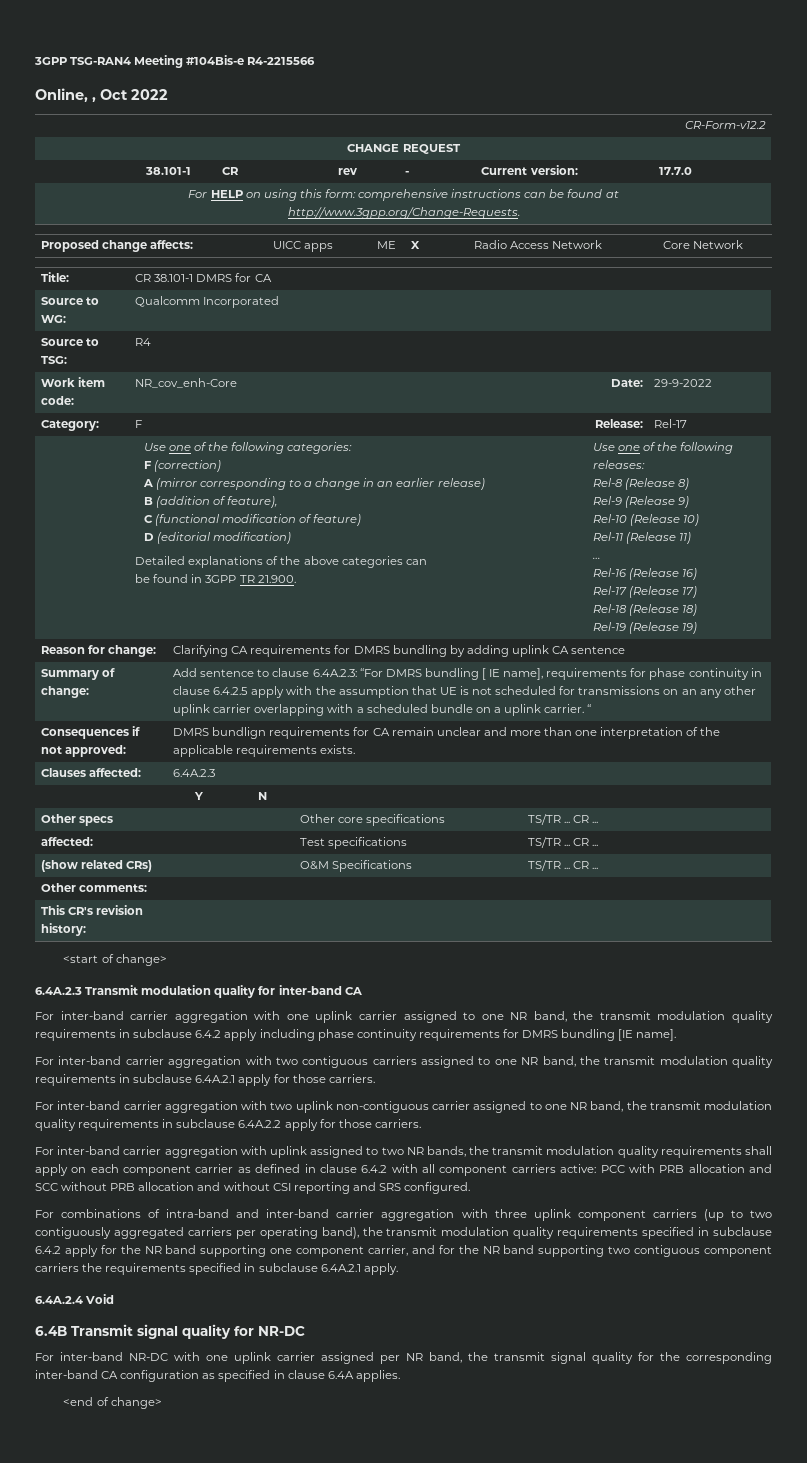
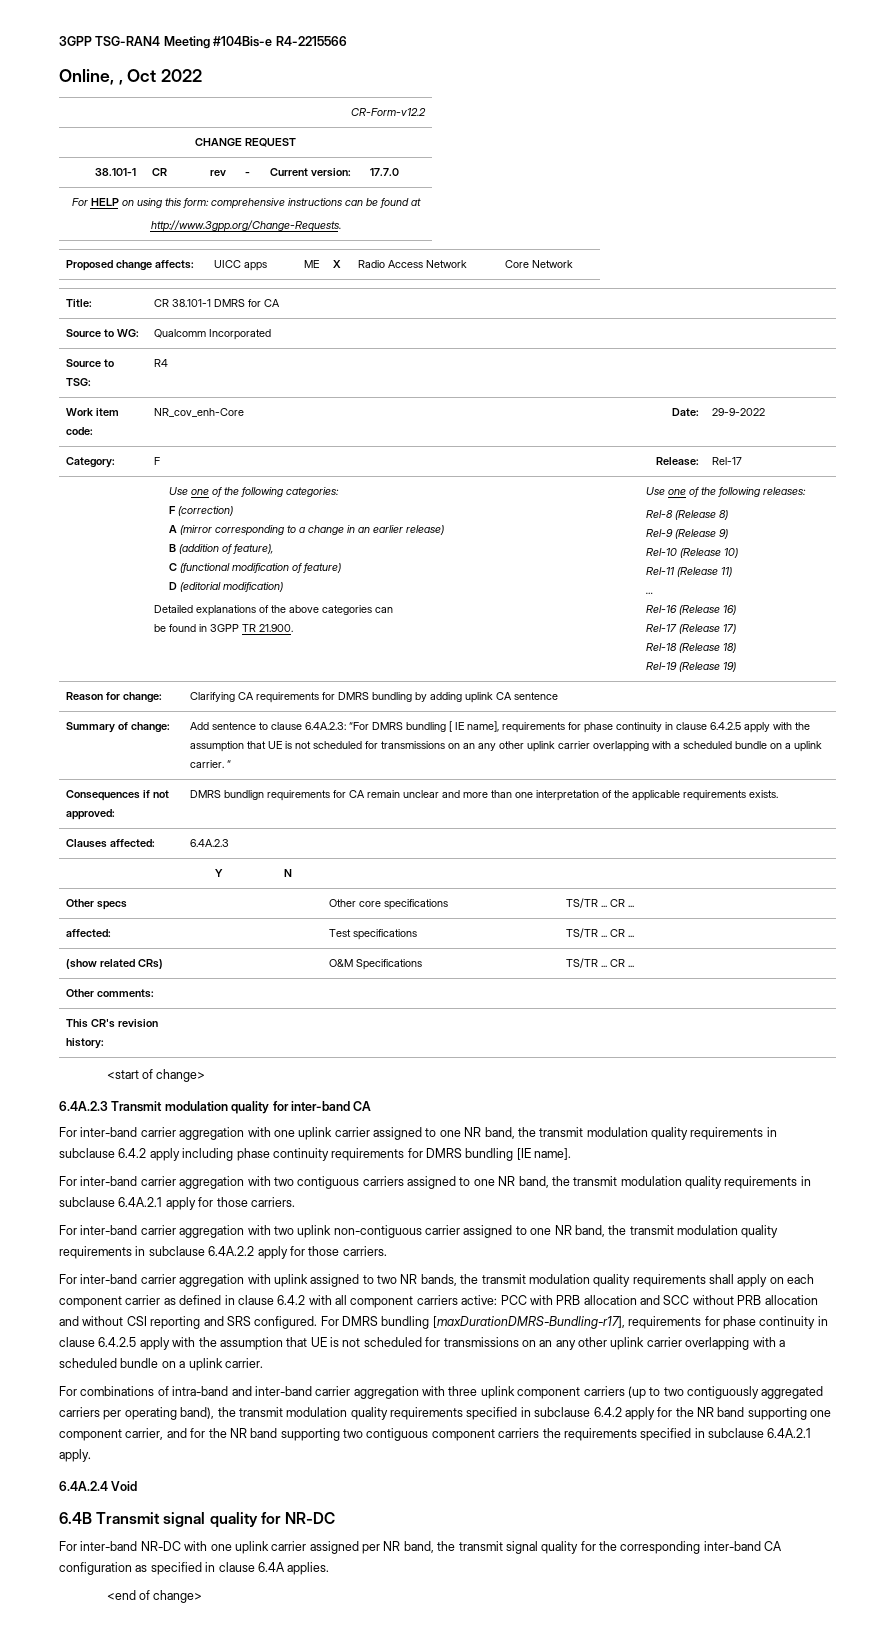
+ For DMRS bundling [maxDurationDMRS-Bundling-r17], requirements for phase continuity in clause 6.4.2.5 apply with the assumption that UE is not scheduled for transmissions on an any other uplink carrier overlapping with a scheduled bundle on a uplink carrier.

